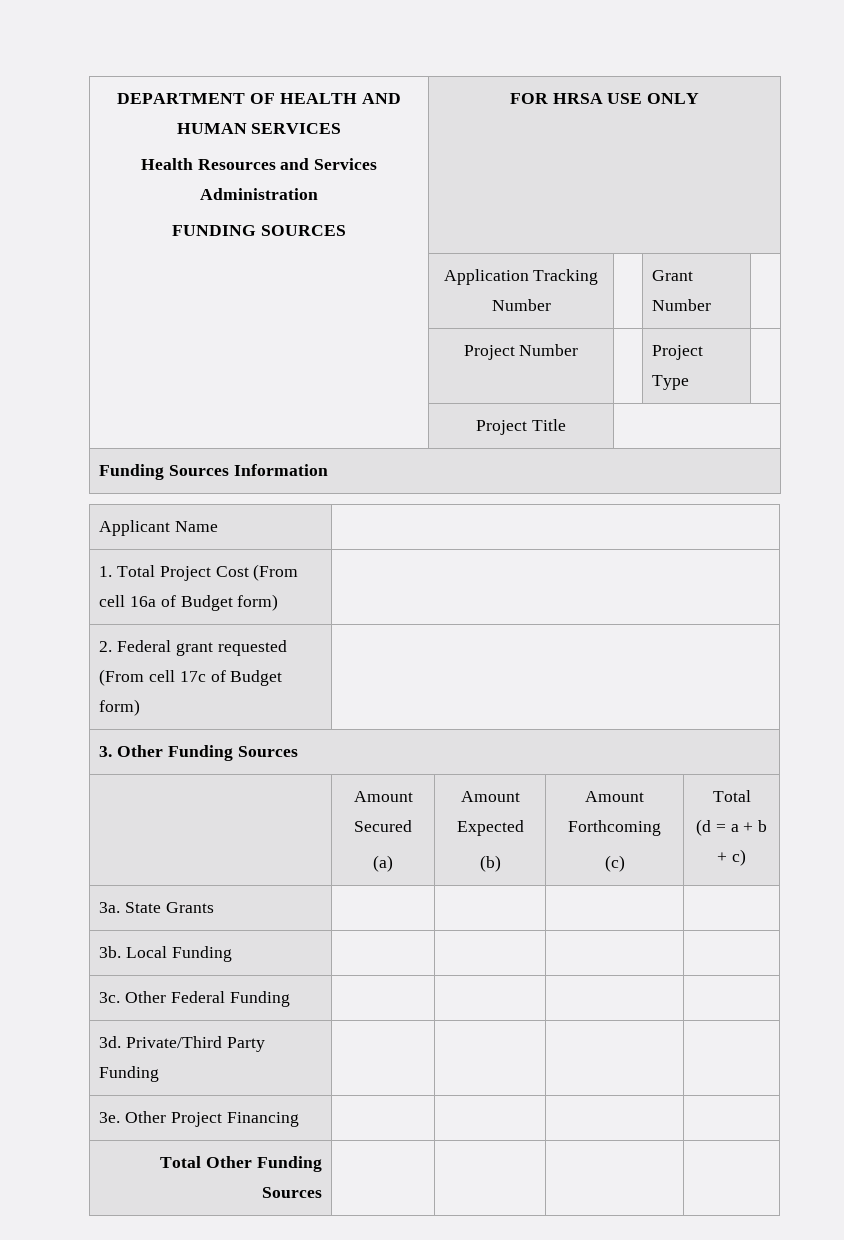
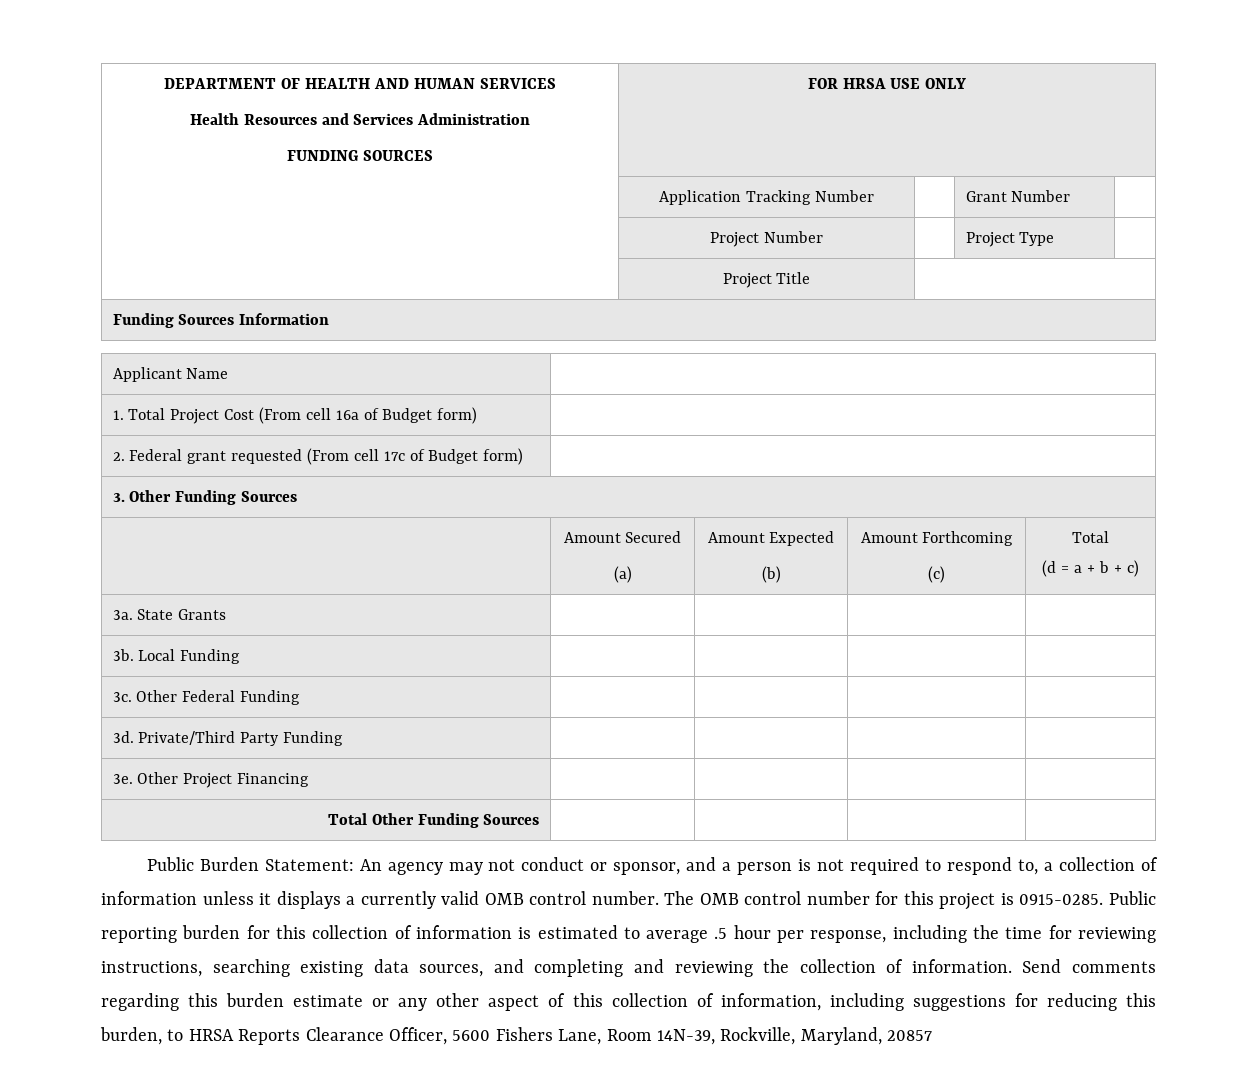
+ Public Burden Statement: An agency may not conduct or sponsor, and a person is not required to respond to, a collection of information unless it displays a currently valid OMB control number. The OMB control number for this project is 0915-0285. Public reporting burden for this collection of information is estimated to average .5 hour per response, including the time for reviewing instructions, searching existing data sources, and completing and reviewing the collection of information. Send comments regarding this burden estimate or any other aspect of this collection of information, including suggestions for reducing this burden, to HRSA Reports Clearance Officer, 5600 Fishers Lane, Room 14N-39, Rockville, Maryland, 20857

